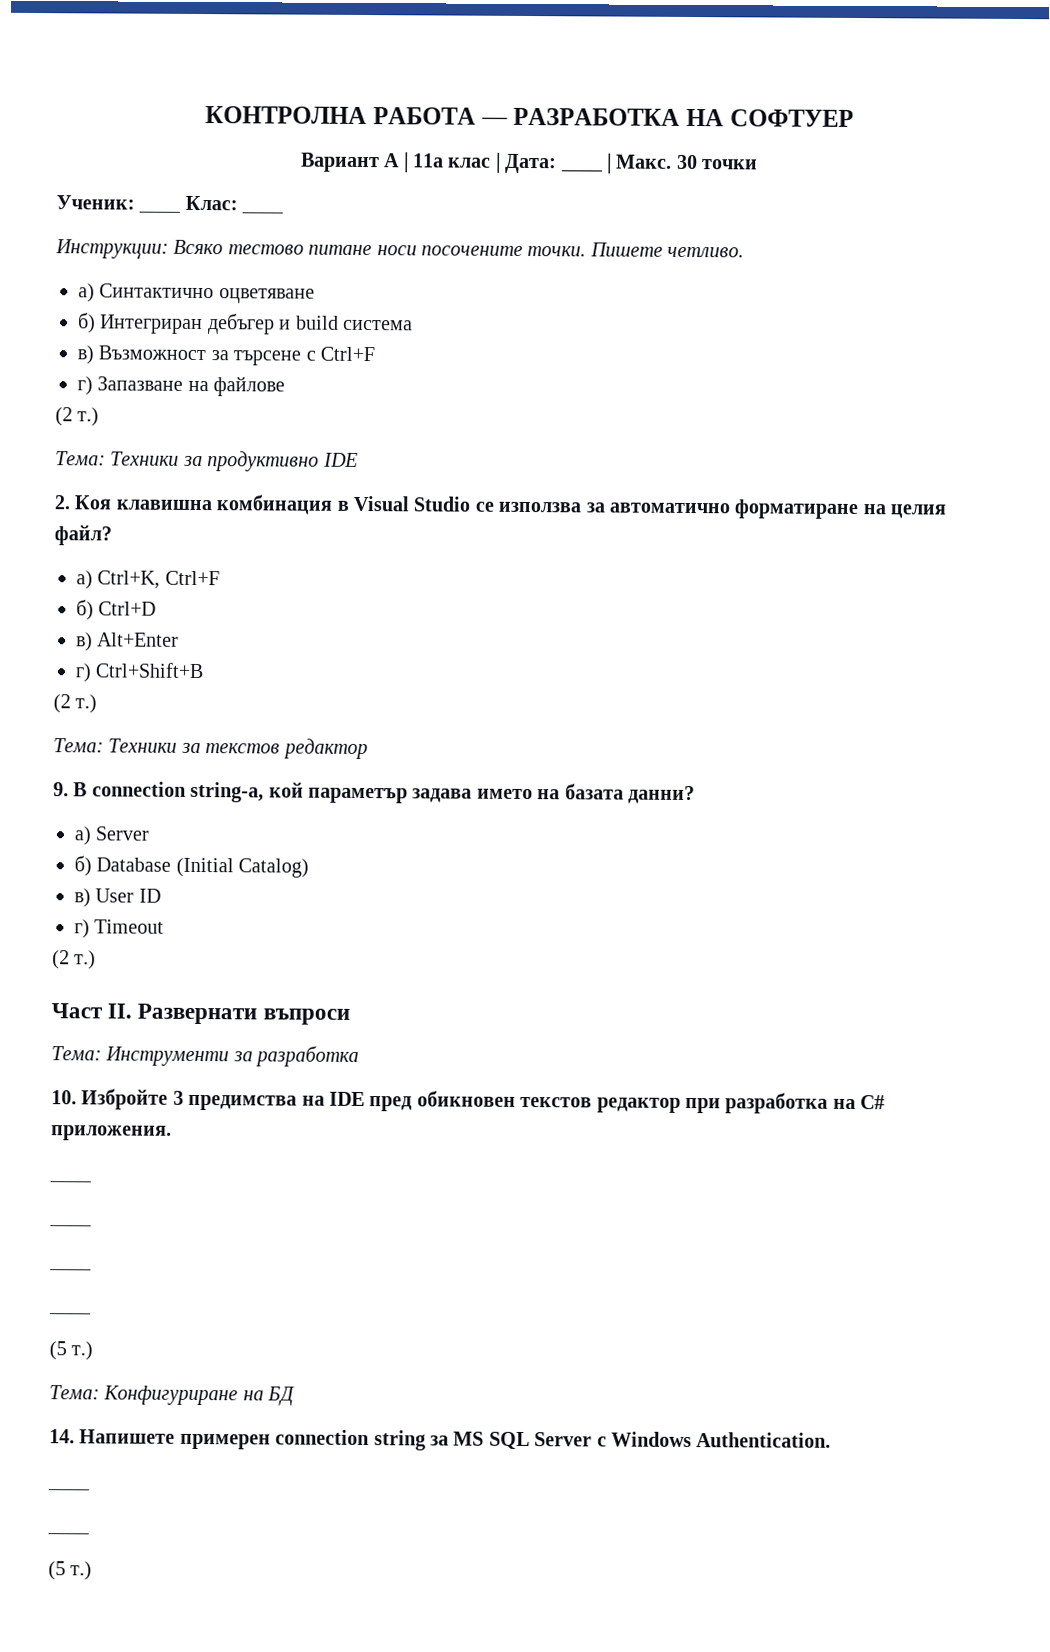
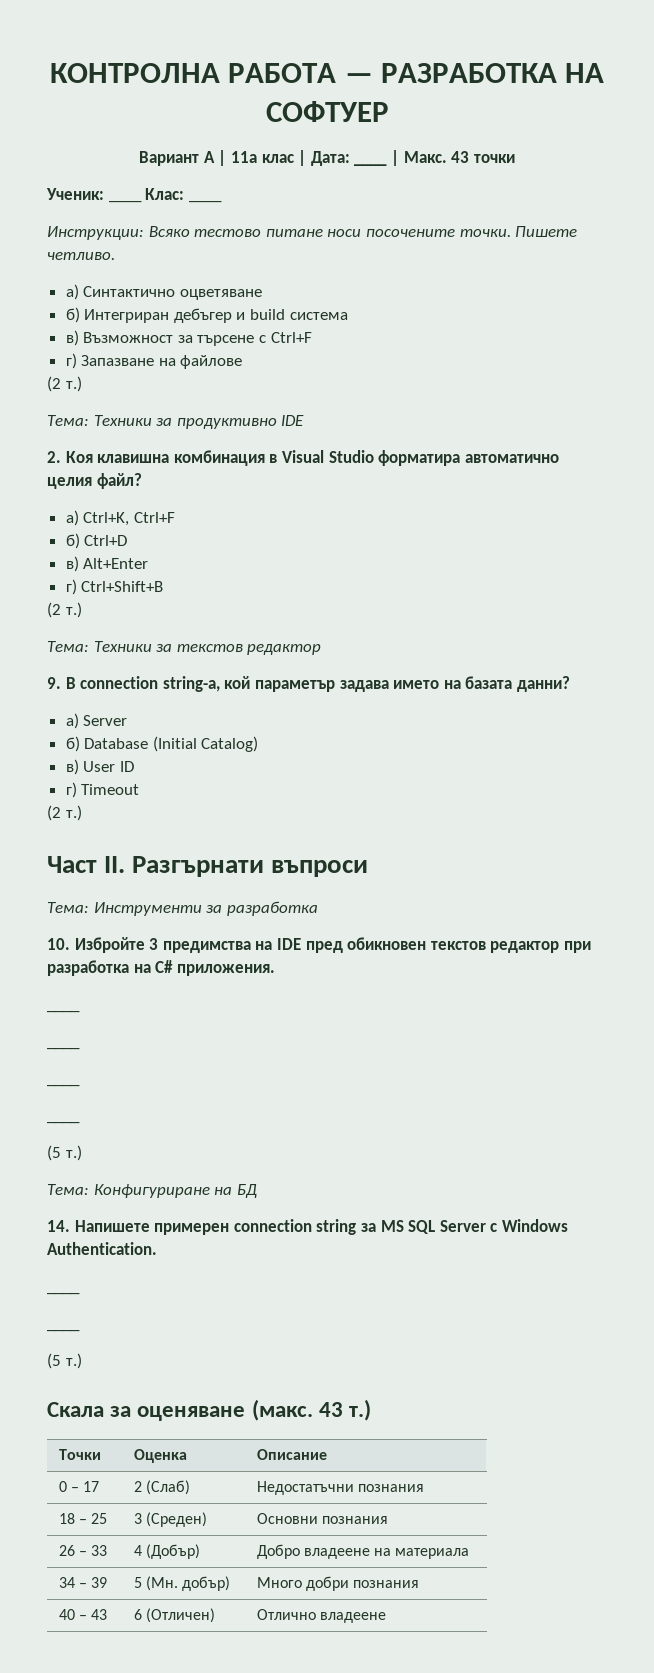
- 30 точки
+ 43 точки
- 2. Коя клавишна комбинация в Visual Studio се използва за автоматично форматиране на целия файл?
+ 2. Коя клавишна комбинация в Visual Studio форматира автоматично целия файл?
- Част II. Развернати въпроси
+ Част II. Разгърнати въпроси
+ Скала за оценяване (макс. 43 т.)
+ Точки | Оценка | Описание
+ 0 – 17 | 2 (Слаб) | Недостатъчни познания
+ 18 – 25 | 3 (Среден) | Основни познания
+ 26 – 33 | 4 (Добър) | Добро владеене на материала
+ 34 – 39 | 5 (Мн. добър) | Много добри познания
+ 40 – 43 | 6 (Отличен) | Отлично владеене

